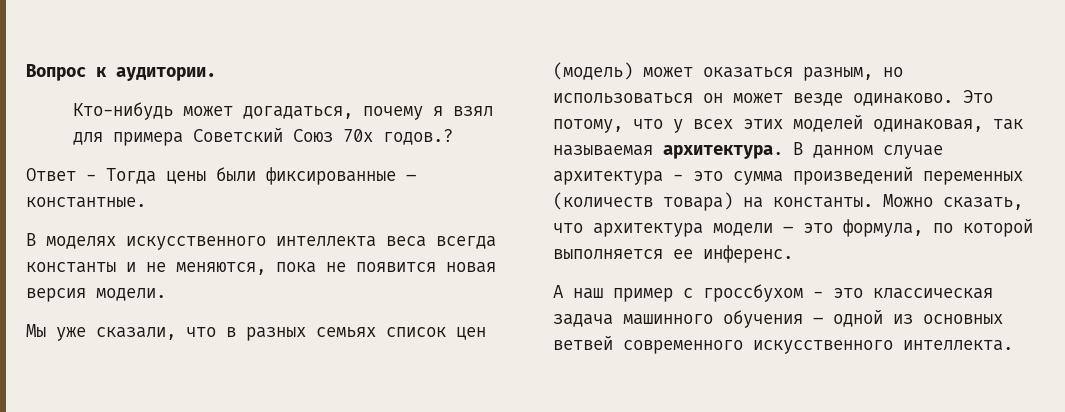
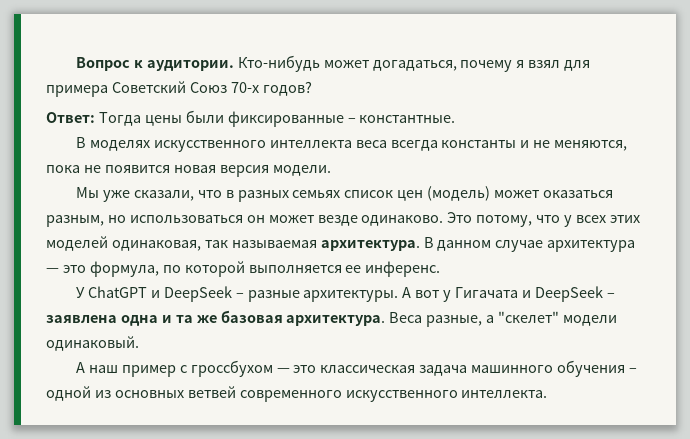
- Вопрос к аудитории.
- Кто-нибудь может догадаться, почему я взял для примера Советский Союз 70х годов.?
- Ответ - Тогда цены были фиксированные – константные.
+ Вопрос к аудитории. Кто-нибудь может догадаться, почему я взял для примера Советский Союз 70-х годов?
+ Ответ: Тогда цены были фиксированные – константные.
- В данном случае архитектура - это сумма произведений переменных (количеств товара) на константы. Можно сказать, что архитектура модели – это формула, по которой выполняется ее инференс.
+ В данном случае архитектура — это формула, по которой выполняется ее инференс.
+ У ChatGPT и DeepSeek – разные архитектуры. А вот у Гигачата и DeepSeek – заявлена одна и та же базовая архитектура. Веса разные, а "скелет" модели одинаковый.
- А наш пример с гроссбухом - это классическая задача машинного обучения – одной из основных ветвей современного искусственного интеллекта.
+ А наш пример с гроссбухом — это классическая задача машинного обучения – одной из основных ветвей современного искусственного интеллекта.

